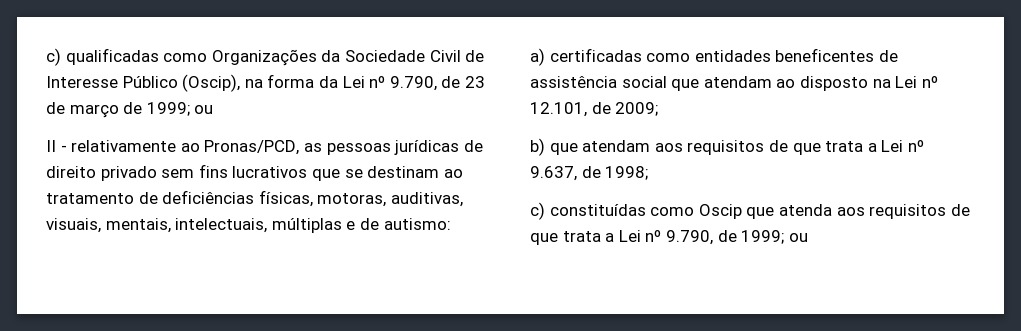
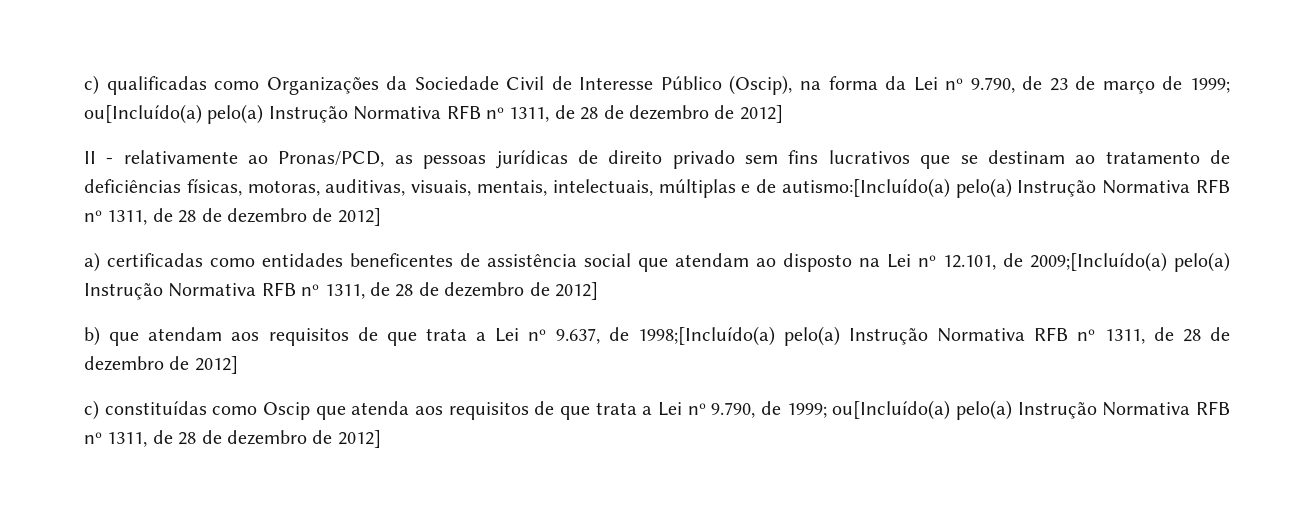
- c) qualificadas como Organizações da Sociedade Civil de Interesse Público (Oscip), na forma da Lei nº 9.790, de 23 de março de 1999; ou
+ c) qualificadas como Organizações da Sociedade Civil de Interesse Público (Oscip), na forma da Lei nº 9.790, de 23 de março de 1999; ou[Incluído(a) pelo(a) Instrução Normativa RFB nº 1311, de 28 de dezembro de 2012]
- II - relativamente ao Pronas/PCD, as pessoas jurídicas de direito privado sem fins lucrativos que se destinam ao tratamento de deficiências físicas, motoras, auditivas, visuais, mentais, intelectuais, múltiplas e de autismo:
+ II - relativamente ao Pronas/PCD, as pessoas jurídicas de direito privado sem fins lucrativos que se destinam ao tratamento de deficiências físicas, motoras, auditivas, visuais, mentais, intelectuais, múltiplas e de autismo:[Incluído(a) pelo(a) Instrução Normativa RFB nº 1311, de 28 de dezembro de 2012]
- a) certificadas como entidades beneficentes de assistência social que atendam ao disposto na Lei nº 12.101, de 2009;
+ a) certificadas como entidades beneficentes de assistência social que atendam ao disposto na Lei nº 12.101, de 2009;[Incluído(a) pelo(a) Instrução Normativa RFB nº 1311, de 28 de dezembro de 2012]
- b) que atendam aos requisitos de que trata a Lei nº 9.637, de 1998;
+ b) que atendam aos requisitos de que trata a Lei nº 9.637, de 1998;[Incluído(a) pelo(a) Instrução Normativa RFB nº 1311, de 28 de dezembro de 2012]
- c) constituídas como Oscip que atenda aos requisitos de que trata a Lei nº 9.790, de 1999; ou
+ c) constituídas como Oscip que atenda aos requisitos de que trata a Lei nº 9.790, de 1999; ou[Incluído(a) pelo(a) Instrução Normativa RFB nº 1311, de 28 de dezembro de 2012]

